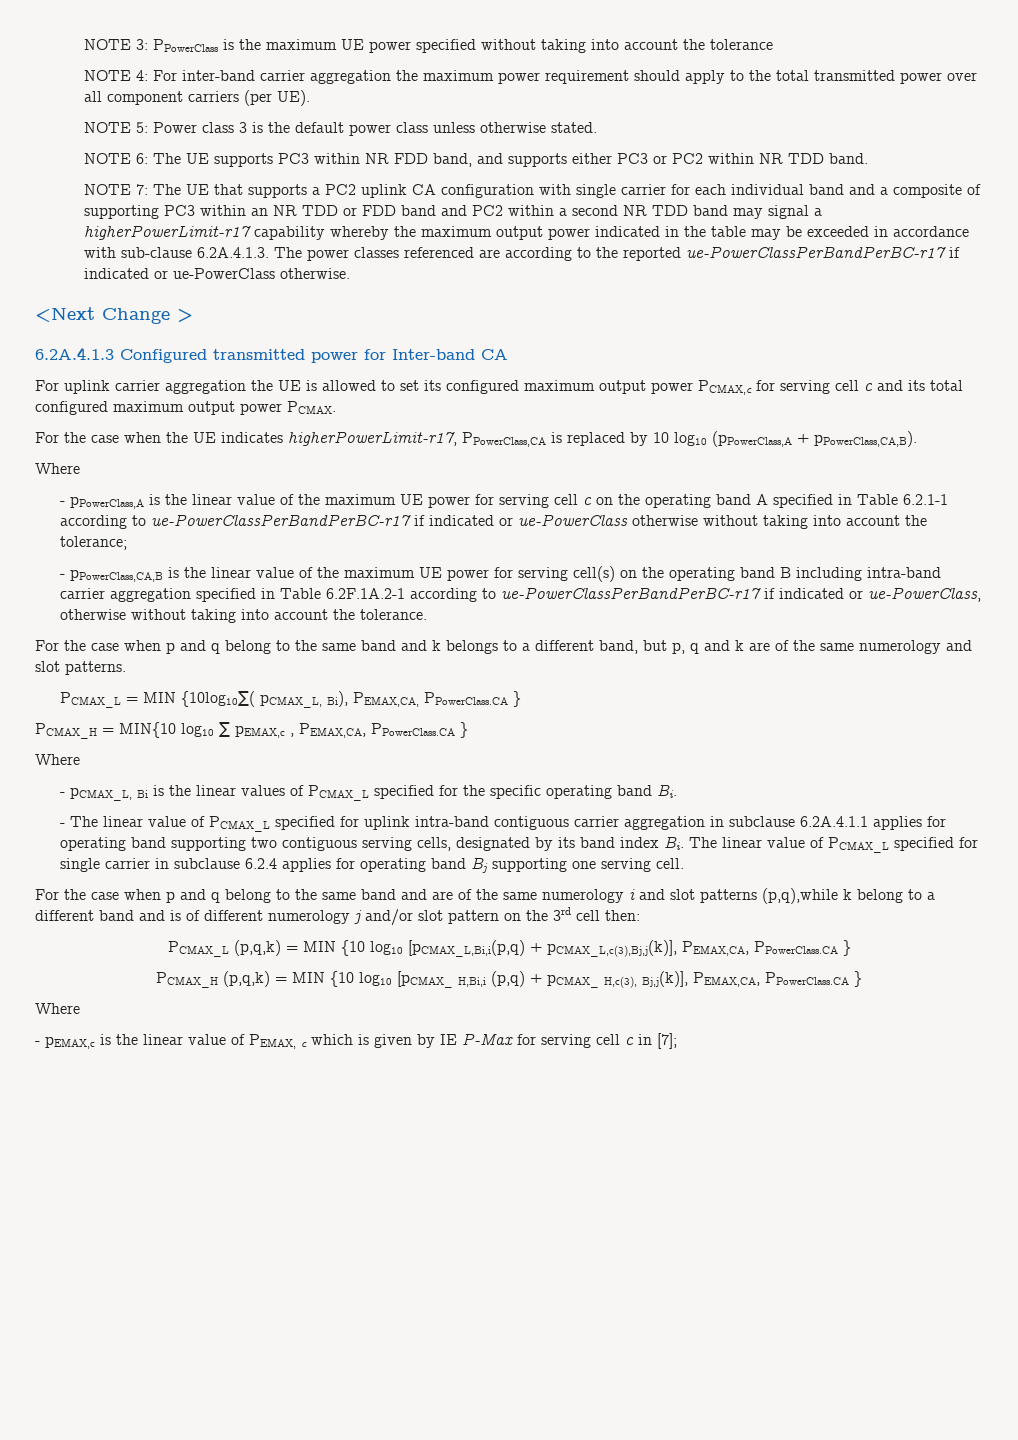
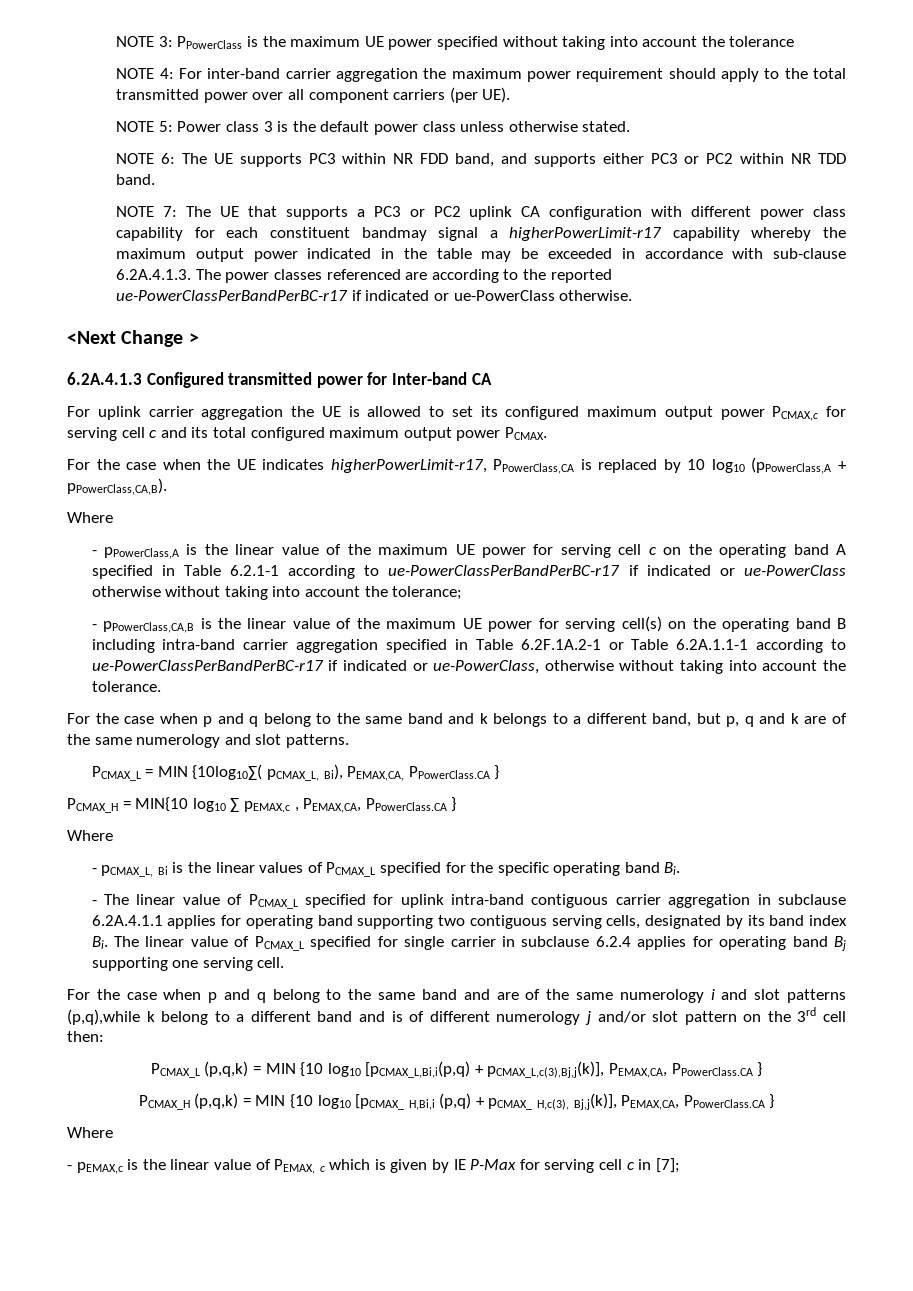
- NOTE 7: The UE that supports a PC2 uplink CA configuration with single carrier for each individual band and a composite of supporting PC3 within an NR TDD or FDD band and PC2 within a second NR TDD band may signal a higherPowerLimit-r17 capability whereby the maximum output power indicated in the table may be exceeded in accordance with sub-clause 6.2A.4.1.3. The power classes referenced are according to the reported ue-PowerClassPerBandPerBC-r17 if indicated or ue-PowerClass otherwise.
+ NOTE 7: The UE that supports a PC3 or PC2 uplink CA configuration with different power class capability for each constituent bandmay signal a higherPowerLimit-r17 capability whereby the maximum output power indicated in the table may be exceeded in accordance with sub-clause 6.2A.4.1.3. The power classes referenced are according to the reported ue-PowerClassPerBandPerBC-r17 if indicated or ue-PowerClass otherwise.
- - pPowerClass,CA,B is the linear value of the maximum UE power for serving cell(s) on the operating band B including intra-band carrier aggregation specified in Table 6.2F.1A.2-1 according to ue-PowerClassPerBandPerBC-r17 if indicated or ue-PowerClass, otherwise without taking into account the tolerance.
+ - pPowerClass,CA,B is the linear value of the maximum UE power for serving cell(s) on the operating band B including intra-band carrier aggregation specified in Table 6.2F.1A.2-1 or Table 6.2A.1.1-1 according to ue-PowerClassPerBandPerBC-r17 if indicated or ue-PowerClass, otherwise without taking into account the tolerance.

